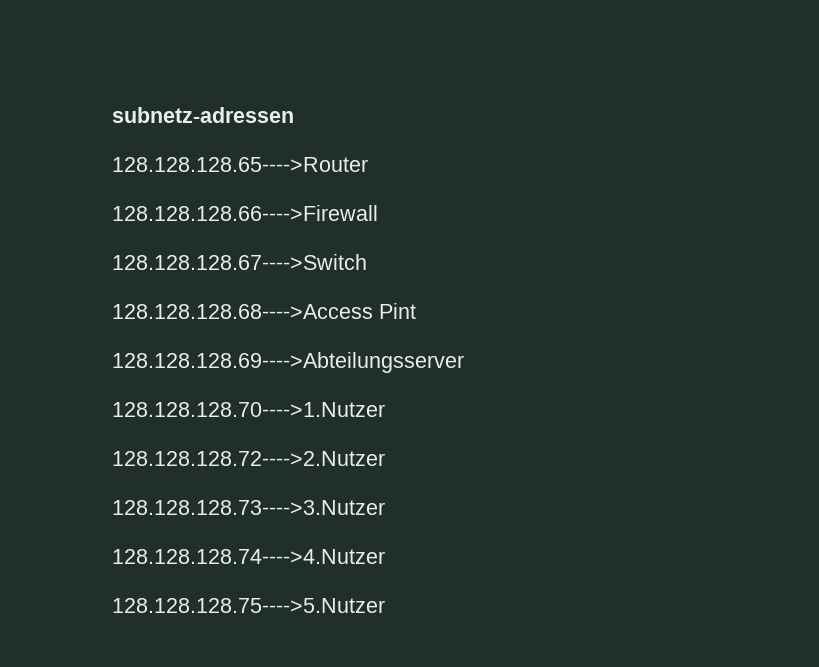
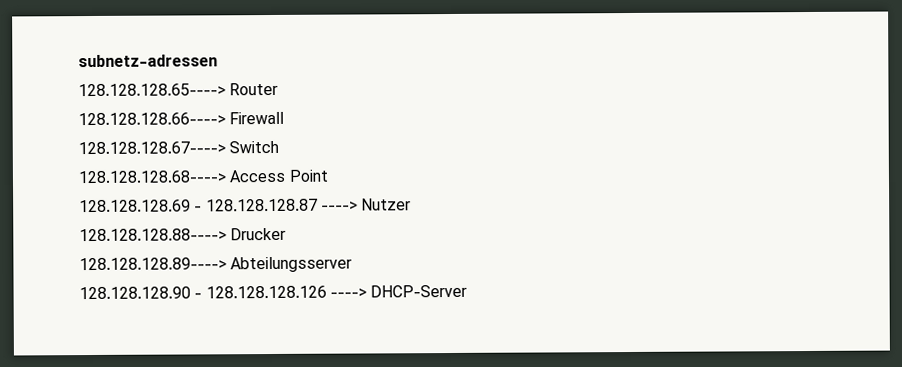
- 128.128.128.65---->Router
- 128.128.128.66---->Firewall
- 128.128.128.67---->Switch
- 128.128.128.68---->Access Pint
- 128.128.128.69---->Abteilungsserver
- 128.128.128.70---->1.Nutzer
- 128.128.128.72---->2.Nutzer
- 128.128.128.73---->3.Nutzer
- 128.128.128.74---->4.Nutzer
- 128.128.128.75---->5.Nutzer
+ 128.128.128.65----> Router
+ 128.128.128.66----> Firewall
+ 128.128.128.67----> Switch
+ 128.128.128.68----> Access Point
+ 128.128.128.69 - 128.128.128.87 ----> Nutzer
+ 128.128.128.88----> Drucker
+ 128.128.128.89----> Abteilungsserver
+ 128.128.128.90 - 128.128.128.126 ----> DHCP-Server

